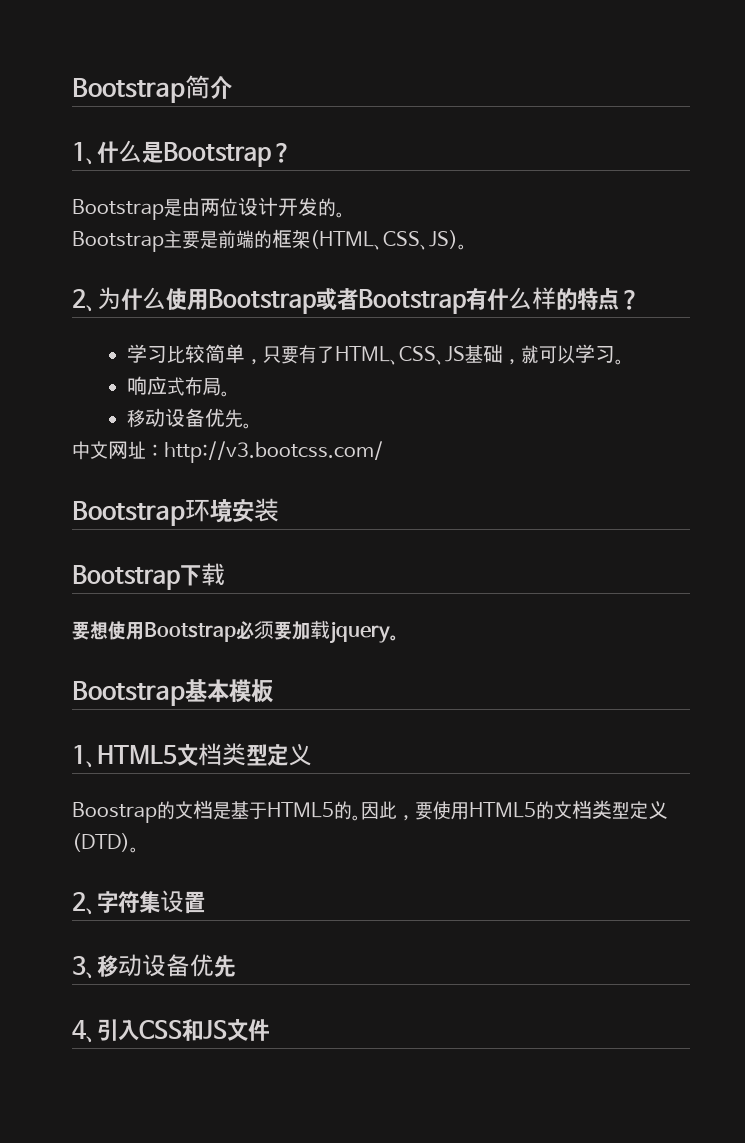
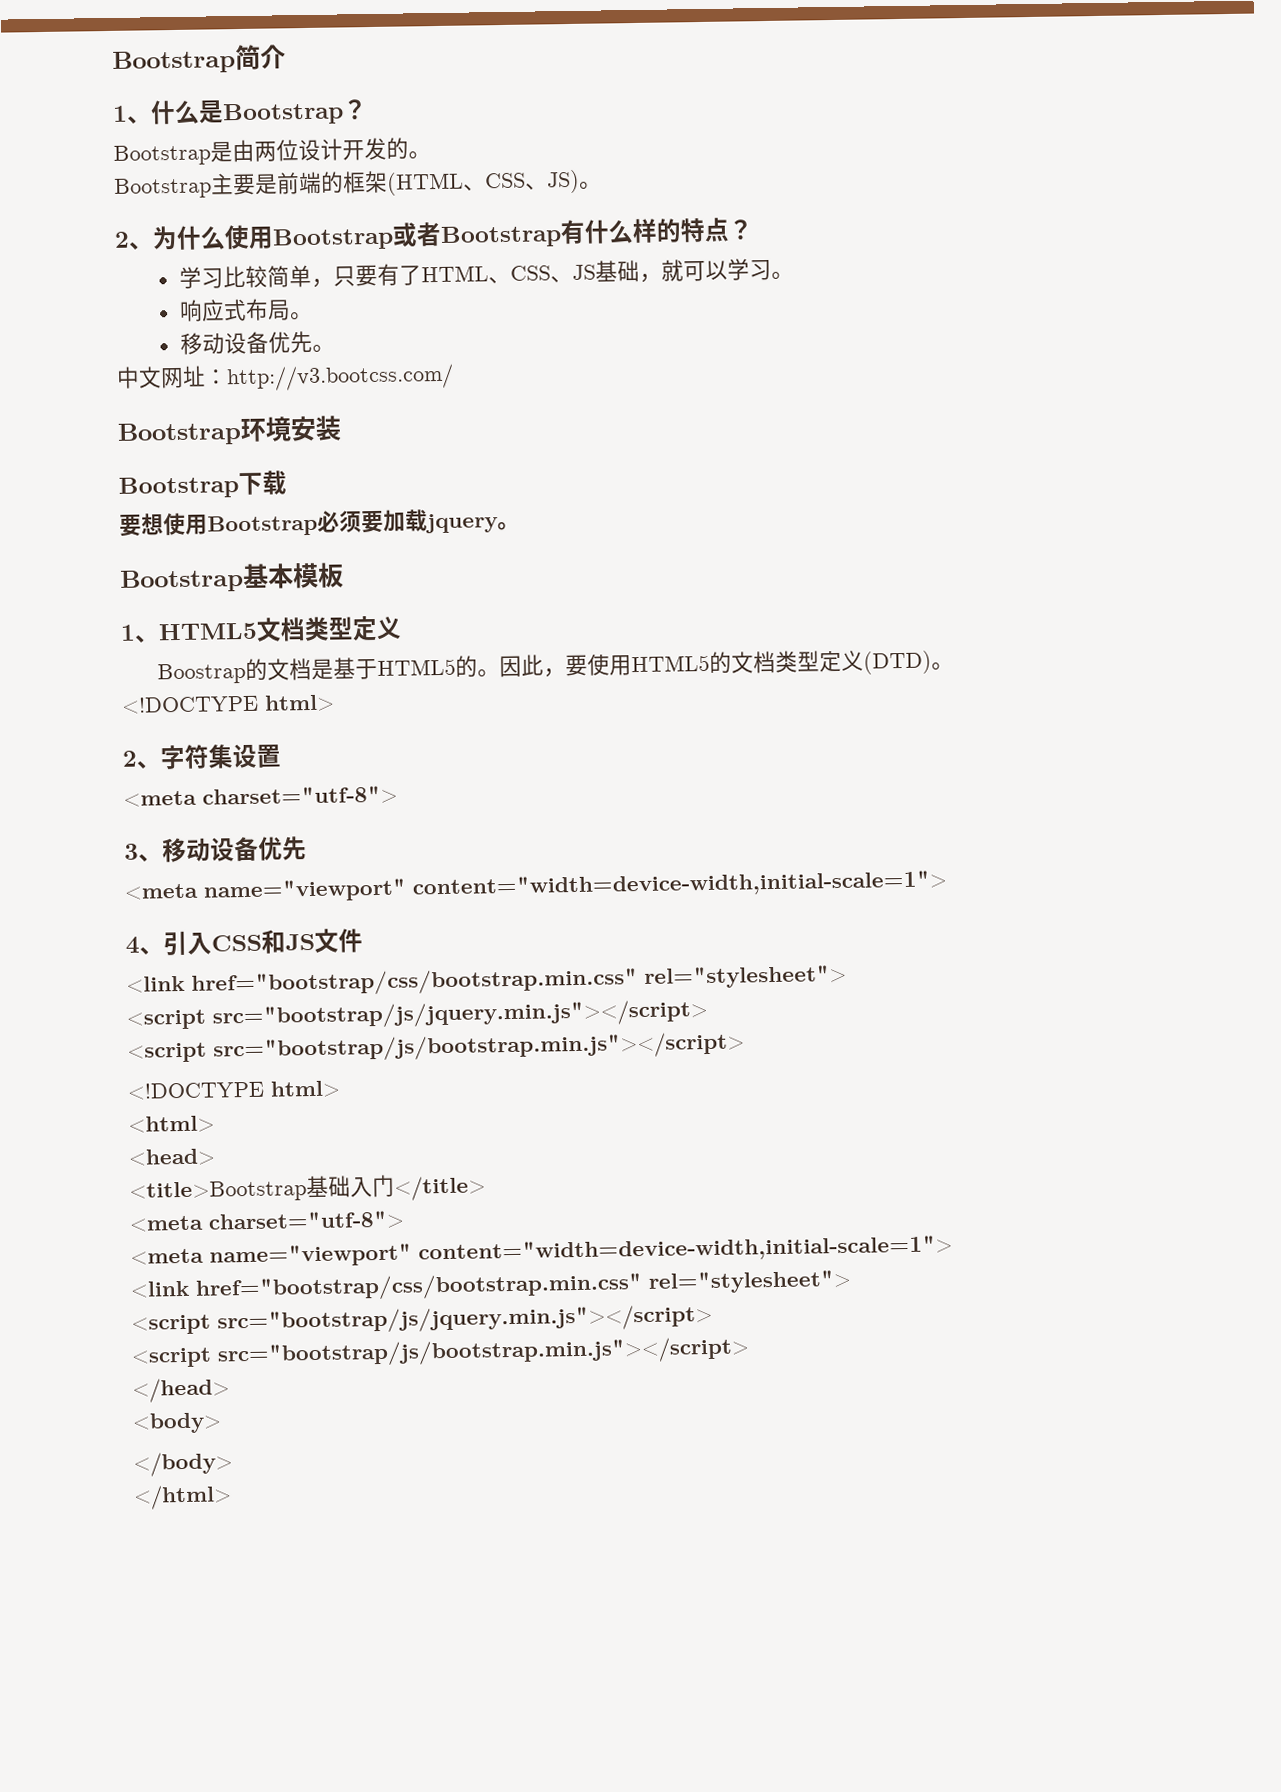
  因此，要使用HTML5的文档类型定义(DTD)。
+ <!DOCTYPE html>
  2、字符集设置
+ <meta charset="utf-8">
  3、移动设备优先
+ <meta name="viewport" content="width=device-width,initial-scale=1">
  4、引入CSS和JS文件
+ <link href="bootstrap/css/bootstrap.min.css" rel="stylesheet">
+ <script src="bootstrap/js/jquery.min.js"></script>
+ <script src="bootstrap/js/bootstrap.min.js"></script>
+ <!DOCTYPE html>
+ <html>
+ <head>
+ <title>Bootstrap基础入门</title>
+ <meta charset="utf-8">
+ <meta name="viewport" content="width=device-width,initial-scale=1">
+ <link href="bootstrap/css/bootstrap.min.css" rel="stylesheet">
+ <script src="bootstrap/js/jquery.min.js"></script>
+ <script src="bootstrap/js/bootstrap.min.js"></script>
+ </head>
+ <body>
+ </body>
+ </html>

